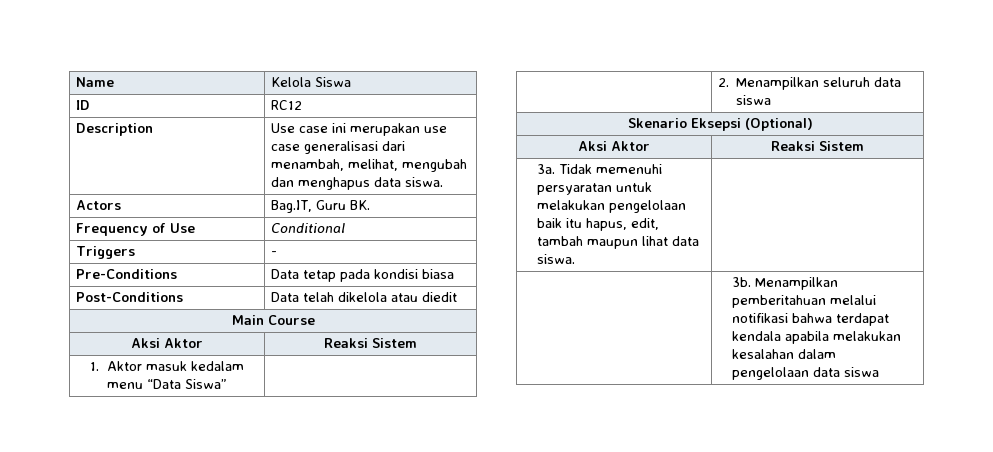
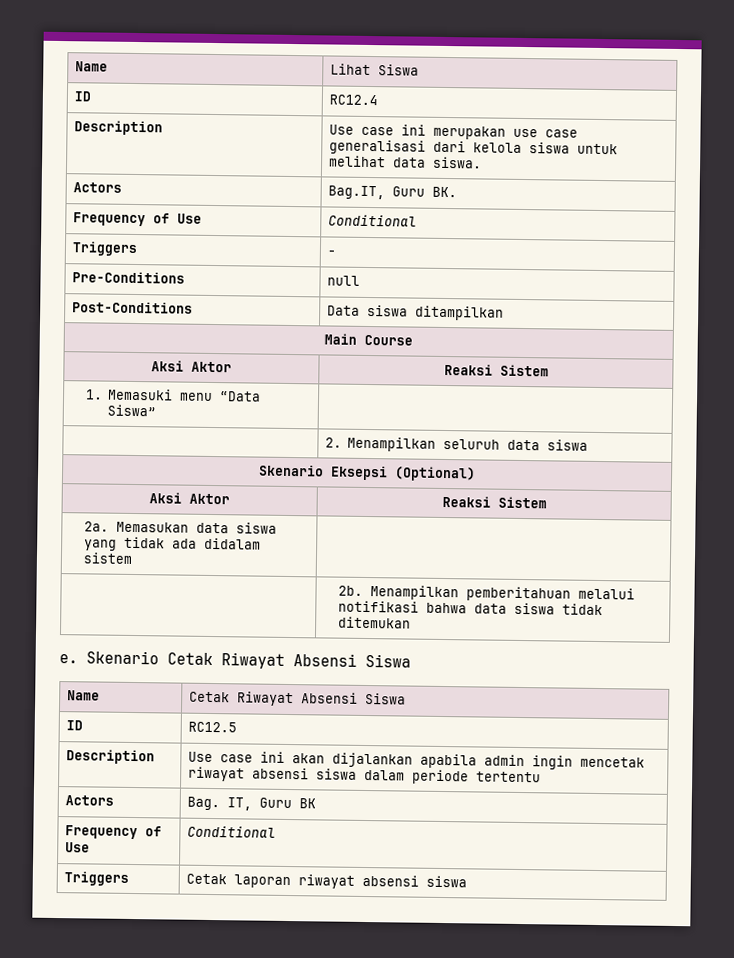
- Name | Kelola Siswa
- ID | RC12
+ Name | Lihat Siswa
+ ID | RC12.4
- Description | Use case ini merupakan use case generalisasi dari menambah, melihat, mengubah dan menghapus data siswa.
+ Description | Use case ini merupakan use case generalisasi dari kelola siswa untuk melihat data siswa.
- Pre-Conditions | Data tetap pada kondisi biasa
- Post-Conditions | Data telah dikelola atau diedit
+ Pre-Conditions | null
+ Post-Conditions | Data siswa ditampilkan
- 1. Aktor masuk kedalam menu “Data Siswa” |
+ 1. Memasuki menu “Data Siswa” |
- 3a. Tidak memenuhi persyaratan untuk melakukan pengelolaan baik itu hapus, edit, tambah maupun lihat data siswa. |
- | 3b. Menampilkan pemberitahuan melalui notifikasi bahwa terdapat kendala apabila melakukan kesalahan dalam pengelolaan data siswa
+ 2a. Memasukan data siswa yang tidak ada didalam sistem |
+ | 2b. Menampilkan pemberitahuan melalui notifikasi bahwa data siswa tidak ditemukan
+ e. Skenario Cetak Riwayat Absensi Siswa
+ Name | Cetak Riwayat Absensi Siswa
+ ID | RC12.5
+ Description | Use case ini akan dijalankan apabila admin ingin mencetak riwayat absensi siswa dalam periode tertentu
+ Actors | Bag. IT, Guru BK
+ Frequency of Use | Conditional
+ Triggers | Cetak laporan riwayat absensi siswa

